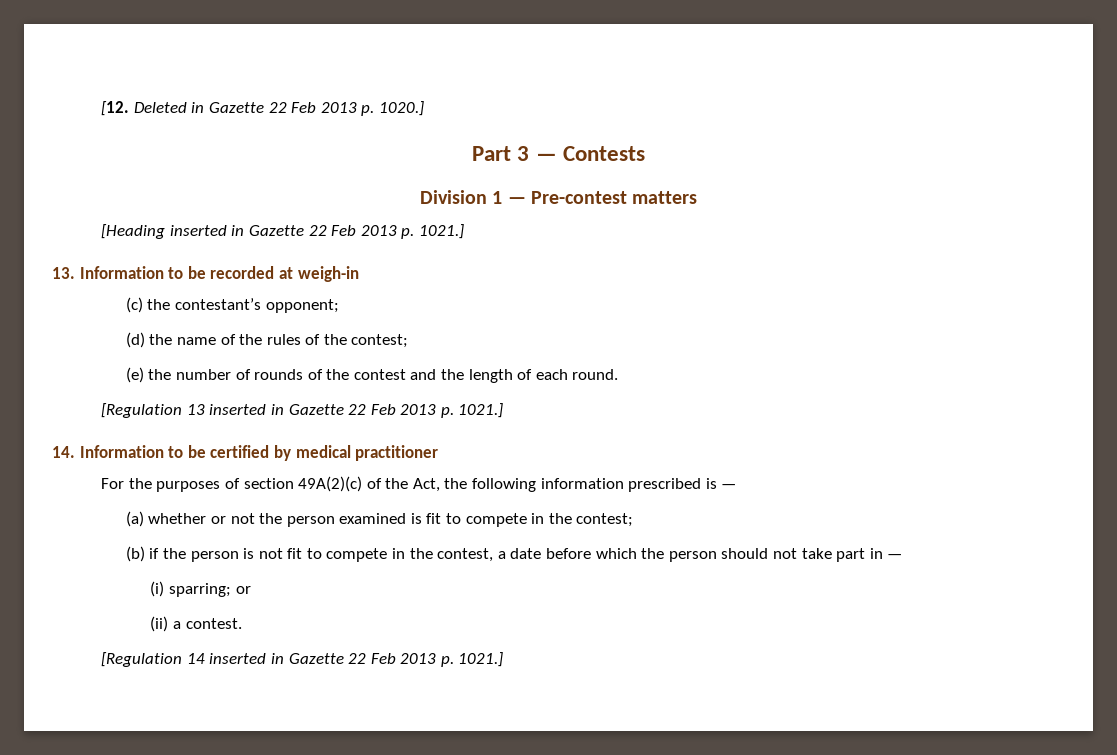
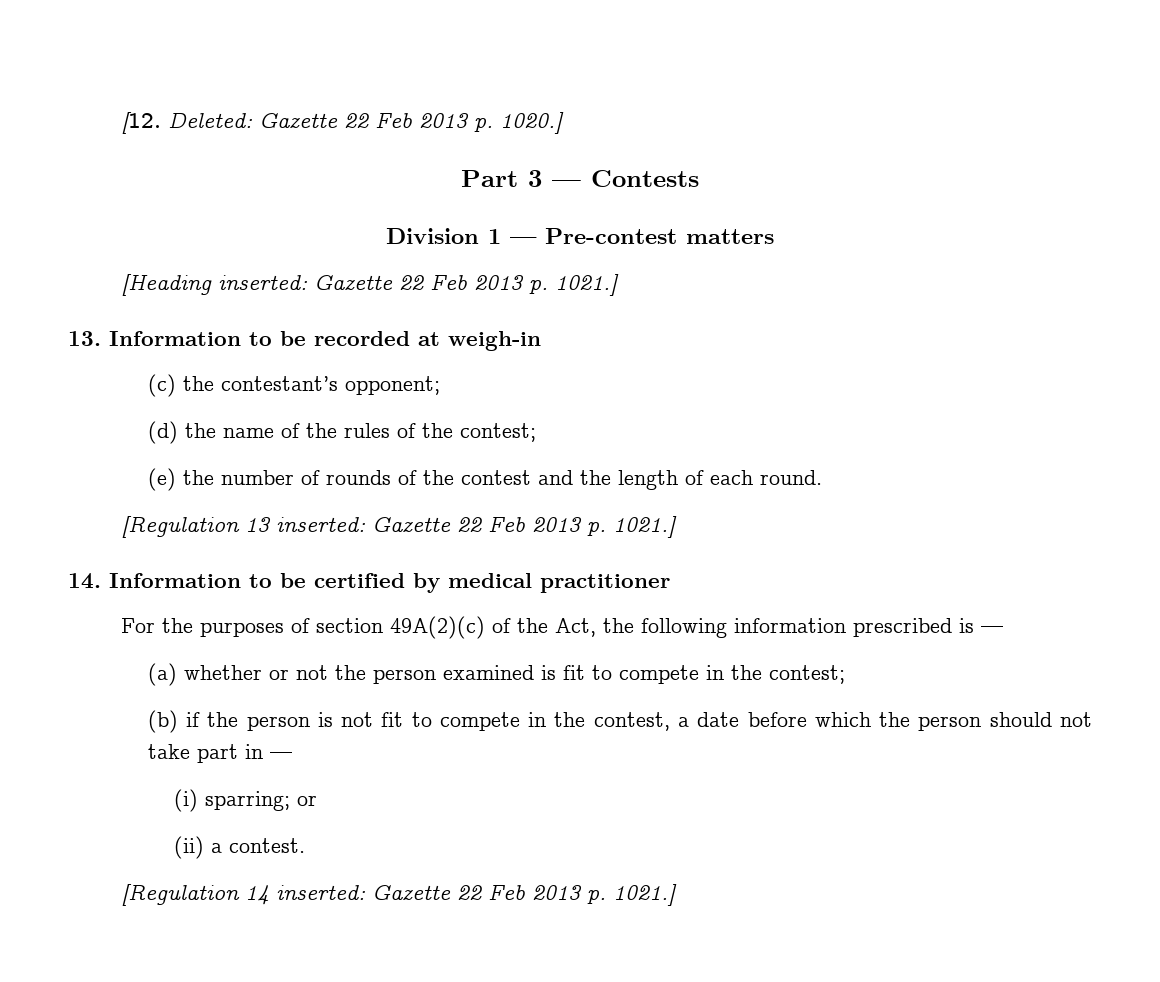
- [12. Deleted in Gazette 22 Feb 2013 p. 1020.]
+ [12. Deleted: Gazette 22 Feb 2013 p. 1020.]
- [Heading inserted in Gazette 22 Feb 2013 p. 1021.]
+ [Heading inserted: Gazette 22 Feb 2013 p. 1021.]
- [Regulation 13 inserted in Gazette 22 Feb 2013 p. 1021.]
+ [Regulation 13 inserted: Gazette 22 Feb 2013 p. 1021.]
- [Regulation 14 inserted in Gazette 22 Feb 2013 p. 1021.]
+ [Regulation 14 inserted: Gazette 22 Feb 2013 p. 1021.]

